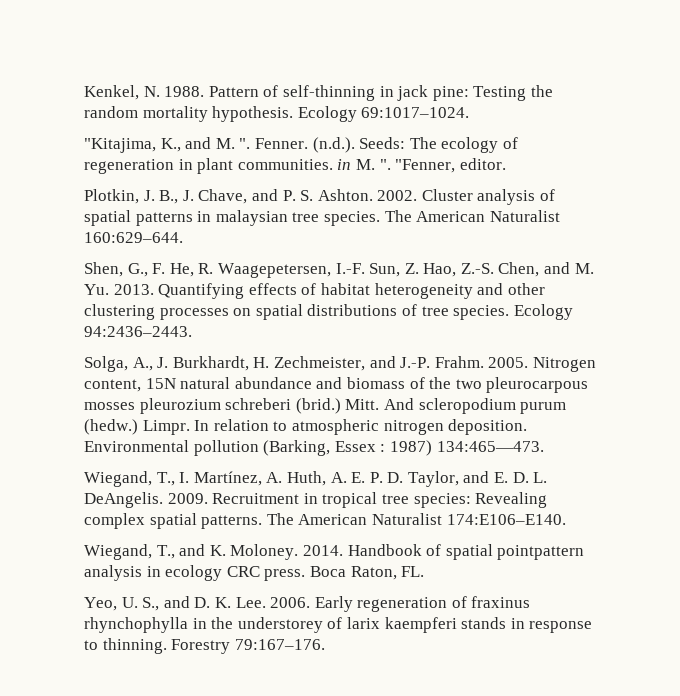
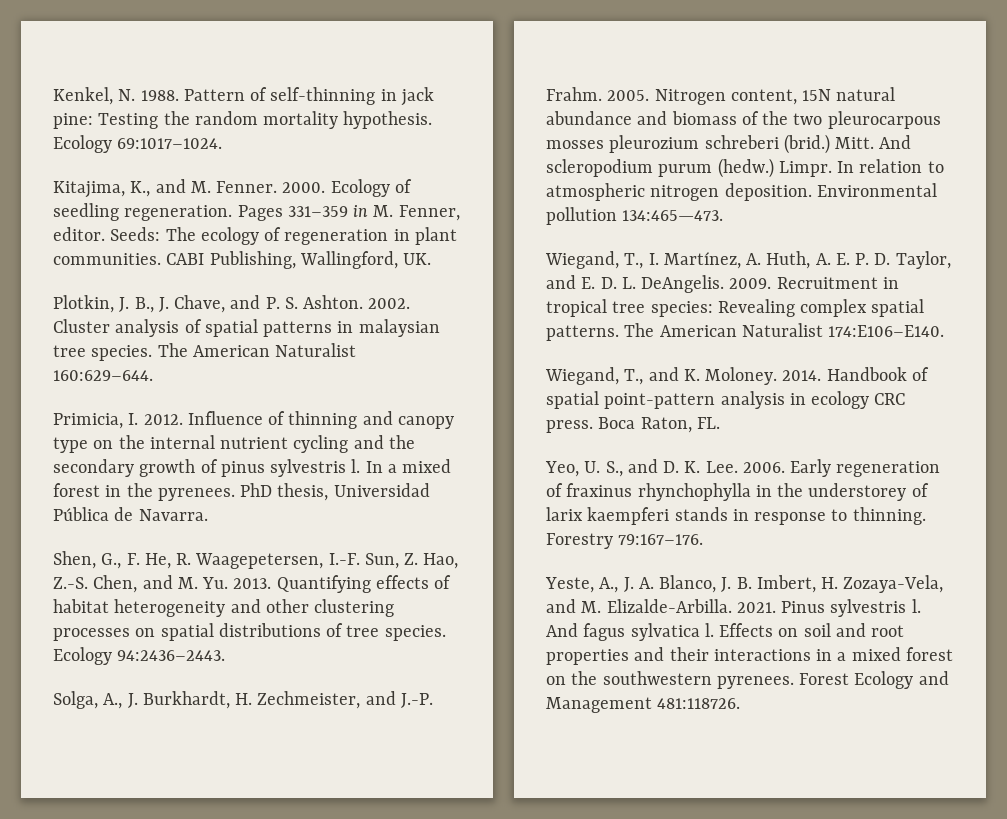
- "Kitajima, K., and M. ". Fenner. (n.d.). Seeds: The ecology of regeneration in plant communities. in M. ". "Fenner, editor.
+ Kitajima, K., and M. Fenner. 2000. Ecology of seedling regeneration. Pages 331–359 in M. Fenner, editor. Seeds: The ecology of regeneration in plant communities. CABI Publishing, Wallingford, UK.
+ Primicia, I. 2012. Influence of thinning and canopy type on the internal nutrient cycling and the secondary growth of pinus sylvestris l. In a mixed forest in the pyrenees. PhD thesis, Universidad Pública de Navarra.
- Environmental pollution (Barking, Essex : 1987) 134:465—473.
+ Environmental pollution 134:465—473.
- Handbook of spatial pointpattern analysis in ecology CRC press.
+ Handbook of spatial point-pattern analysis in ecology CRC press.
+ Yeste, A., J. A. Blanco, J. B. Imbert, H. Zozaya-Vela, and M. Elizalde-Arbilla. 2021. Pinus sylvestris l. And fagus sylvatica l. Effects on soil and root properties and their interactions in a mixed forest on the southwestern pyrenees. Forest Ecology and Management 481:118726.

